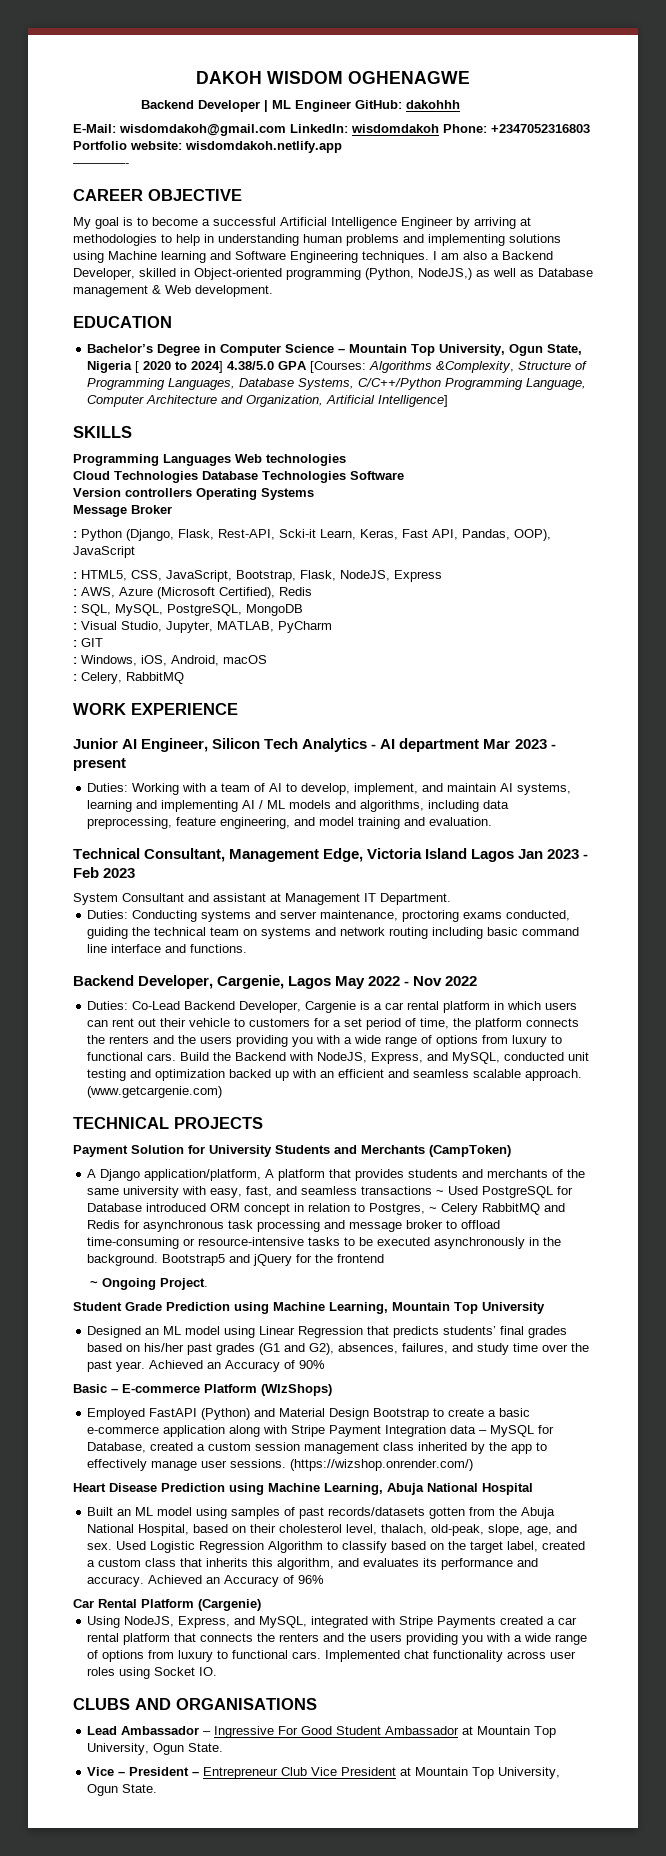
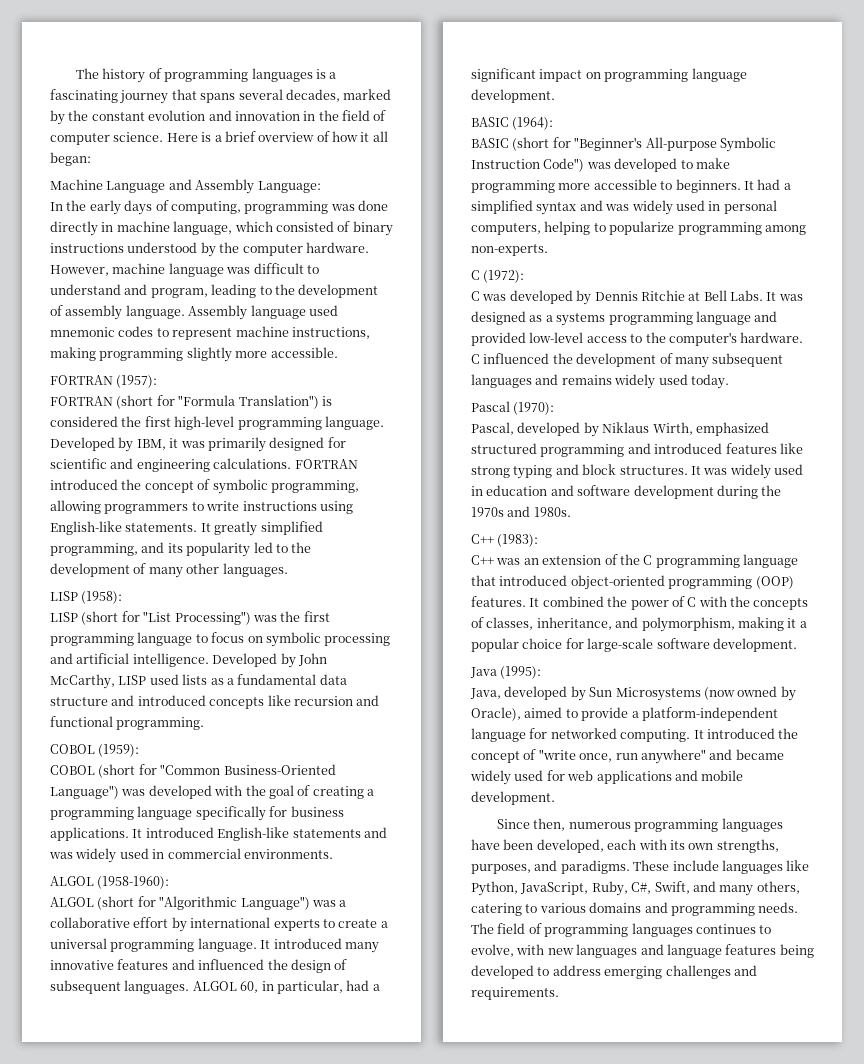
- DAKOH WISDOM OGHENAGWE
- Backend Developer | ML Engineer GitHub: dakohhh
- E-Mail: wisdomdakoh@gmail.com LinkedIn: wisdomdakoh Phone: +2347052316803 Portfolio website: wisdomdakoh.netlify.app
- ————-
- CAREER OBJECTIVE
- My goal is to become a successful Artificial Intelligence Engineer by arriving at methodologies to help in understanding human problems and implementing solutions using Machine learning and Software Engineering techniques. I am also a Backend Developer, skilled in Object-oriented programming (Python, NodeJS,) as well as Database management & Web development.
- EDUCATION
- Bachelor’s Degree in Computer Science – Mountain Top University, Ogun State, Nigeria [ 2020 to 2024] 4.38/5.0 GPA [Courses: Algorithms &Complexity, Structure of Programming Languages, Database Systems, C/C++/Python Programming Language, Computer Architecture and Organization, Artificial Intelligence]
- SKILLS
- Programming Languages Web technologies
- Cloud Technologies Database Technologies Software
- Version controllers Operating Systems
- Message Broker
- : Python (Django, Flask, Rest-API, Scki-it Learn, Keras, Fast API, Pandas, OOP), JavaScript
- : HTML5, CSS, JavaScript, Bootstrap, Flask, NodeJS, Express
- : AWS, Azure (Microsoft Certified), Redis
- : SQL, MySQL, PostgreSQL, MongoDB
- : Visual Studio, Jupyter, MATLAB, PyCharm
- : GIT
- : Windows, iOS, Android, macOS
- : Celery, RabbitMQ
- WORK EXPERIENCE
- Junior AI Engineer, Silicon Tech Analytics - AI department Mar 2023 - present
- Duties: Working with a team of AI to develop, implement, and maintain AI systems, learning and implementing AI / ML models and algorithms, including data preprocessing, feature engineering, and model training and evaluation.
- Technical Consultant, Management Edge, Victoria Island Lagos Jan 2023 - Feb 2023
- System Consultant and assistant at Management IT Department.
- Duties: Conducting systems and server maintenance, proctoring exams conducted, guiding the technical team on systems and network routing including basic command line interface and functions.
- Backend Developer, Cargenie, Lagos May 2022 - Nov 2022
- Duties: Co-Lead Backend Developer, Cargenie is a car rental platform in which users can rent out their vehicle to customers for a set period of time, the platform connects the renters and the users providing you with a wide range of options from luxury to functional cars. Build the Backend with NodeJS, Express, and MySQL, conducted unit testing and optimization backed up with an efficient and seamless scalable approach. (www.getcargenie.com)
- TECHNICAL PROJECTS
- Payment Solution for University Students and Merchants (CampToken)
- A Django application/platform, A platform that provides students and merchants of the same university with easy, fast, and seamless transactions ~ Used PostgreSQL for Database introduced ORM concept in relation to Postgres, ~ Celery RabbitMQ and Redis for asynchronous task processing and message broker to offload time-consuming or resource-intensive tasks to be executed asynchronously in the background. Bootstrap5 and jQuery for the frontend
- ~ Ongoing Project.
- Student Grade Prediction using Machine Learning, Mountain Top University
- Designed an ML model using Linear Regression that predicts students’ final grades based on his/her past grades (G1 and G2), absences, failures, and study time over the past year. Achieved an Accuracy of 90%
- Basic – E-commerce Platform (WIzShops)
- Employed FastAPI (Python) and Material Design Bootstrap to create a basic e-commerce application along with Stripe Payment Integration data – MySQL for Database, created a custom session management class inherited by the app to effectively manage user sessions. (https://wizshop.onrender.com/)
- Heart Disease Prediction using Machine Learning, Abuja National Hospital
- Built an ML model using samples of past records/datasets gotten from the Abuja National Hospital, based on their cholesterol level, thalach, old-peak, slope, age, and sex. Used Logistic Regression Algorithm to classify based on the target label, created a custom class that inherits this algorithm, and evaluates its performance and accuracy. Achieved an Accuracy of 96%
- Car Rental Platform (Cargenie)
- Using NodeJS, Express, and MySQL, integrated with Stripe Payments created a car rental platform that connects the renters and the users providing you with a wide range of options from luxury to functional cars. Implemented chat functionality across user roles using Socket IO.
- CLUBS AND ORGANISATIONS
- Lead Ambassador – Ingressive For Good Student Ambassador at Mountain Top University, Ogun State.
- Vice – President – Entrepreneur Club Vice President at Mountain Top University, Ogun State.
+ The history of programming languages is a fascinating journey that spans several decades, marked by the constant evolution and innovation in the field of computer science. Here is a brief overview of how it all began:
+ Machine Language and Assembly Language:
+ In the early days of computing, programming was done directly in machine language, which consisted of binary instructions understood by the computer hardware. However, machine language was difficult to understand and program, leading to the development of assembly language. Assembly language used mnemonic codes to represent machine instructions, making programming slightly more accessible.
+ FORTRAN (1957):
+ FORTRAN (short for "Formula Translation") is considered the first high-level programming language. Developed by IBM, it was primarily designed for scientific and engineering calculations. FORTRAN introduced the concept of symbolic programming, allowing programmers to write instructions using English-like statements. It greatly simplified programming, and its popularity led to the development of many other languages.
+ LISP (1958):
+ LISP (short for "List Processing") was the first programming language to focus on symbolic processing and artificial intelligence. Developed by John McCarthy, LISP used lists as a fundamental data structure and introduced concepts like recursion and functional programming.
+ COBOL (1959):
+ COBOL (short for "Common Business-Oriented Language") was developed with the goal of creating a programming language specifically for business applications. It introduced English-like statements and was widely used in commercial environments.
+ ALGOL (1958-1960):
+ ALGOL (short for "Algorithmic Language") was a collaborative effort by international experts to create a universal programming language. It introduced many innovative features and influenced the design of subsequent languages. ALGOL 60, in particular, had a significant impact on programming language development.
+ BASIC (1964):
+ BASIC (short for "Beginner's All-purpose Symbolic Instruction Code") was developed to make programming more accessible to beginners. It had a simplified syntax and was widely used in personal computers, helping to popularize programming among non-experts.
+ C (1972):
+ C was developed by Dennis Ritchie at Bell Labs. It was designed as a systems programming language and provided low-level access to the computer's hardware. C influenced the development of many subsequent languages and remains widely used today.
+ Pascal (1970):
+ Pascal, developed by Niklaus Wirth, emphasized structured programming and introduced features like strong typing and block structures. It was widely used in education and software development during the 1970s and 1980s.
+ C++ (1983):
+ C++ was an extension of the C programming language that introduced object-oriented programming (OOP) features. It combined the power of C with the concepts of classes, inheritance, and polymorphism, making it a popular choice for large-scale software development.
+ Java (1995):
+ Java, developed by Sun Microsystems (now owned by Oracle), aimed to provide a platform-independent language for networked computing. It introduced the concept of "write once, run anywhere" and became widely used for web applications and mobile development.
+ Since then, numerous programming languages have been developed, each with its own strengths, purposes, and paradigms. These include languages like Python, JavaScript, Ruby, C#, Swift, and many others, catering to various domains and programming needs. The field of programming languages continues to evolve, with new languages and language features being developed to address emerging challenges and requirements.

